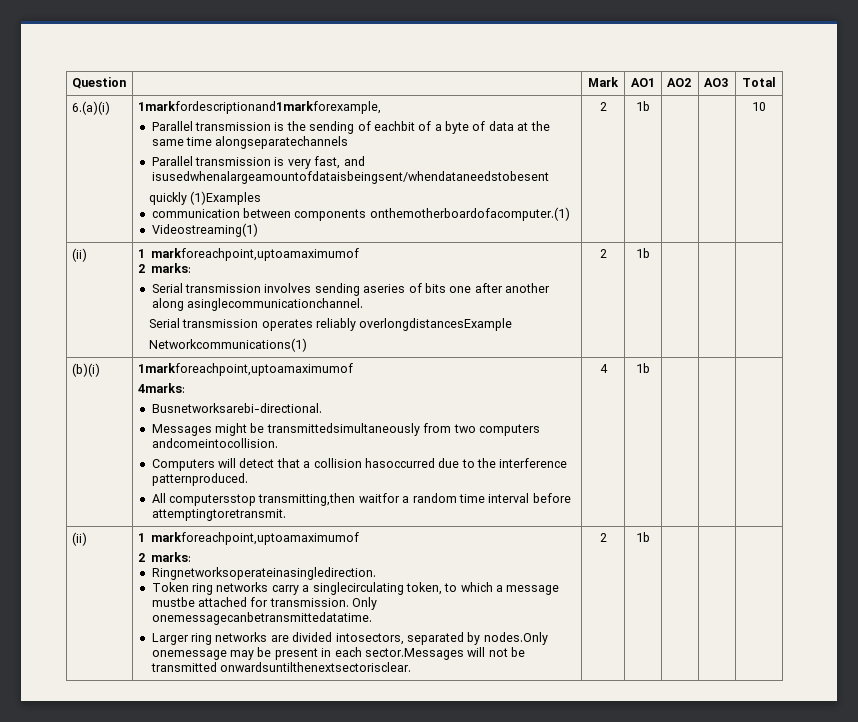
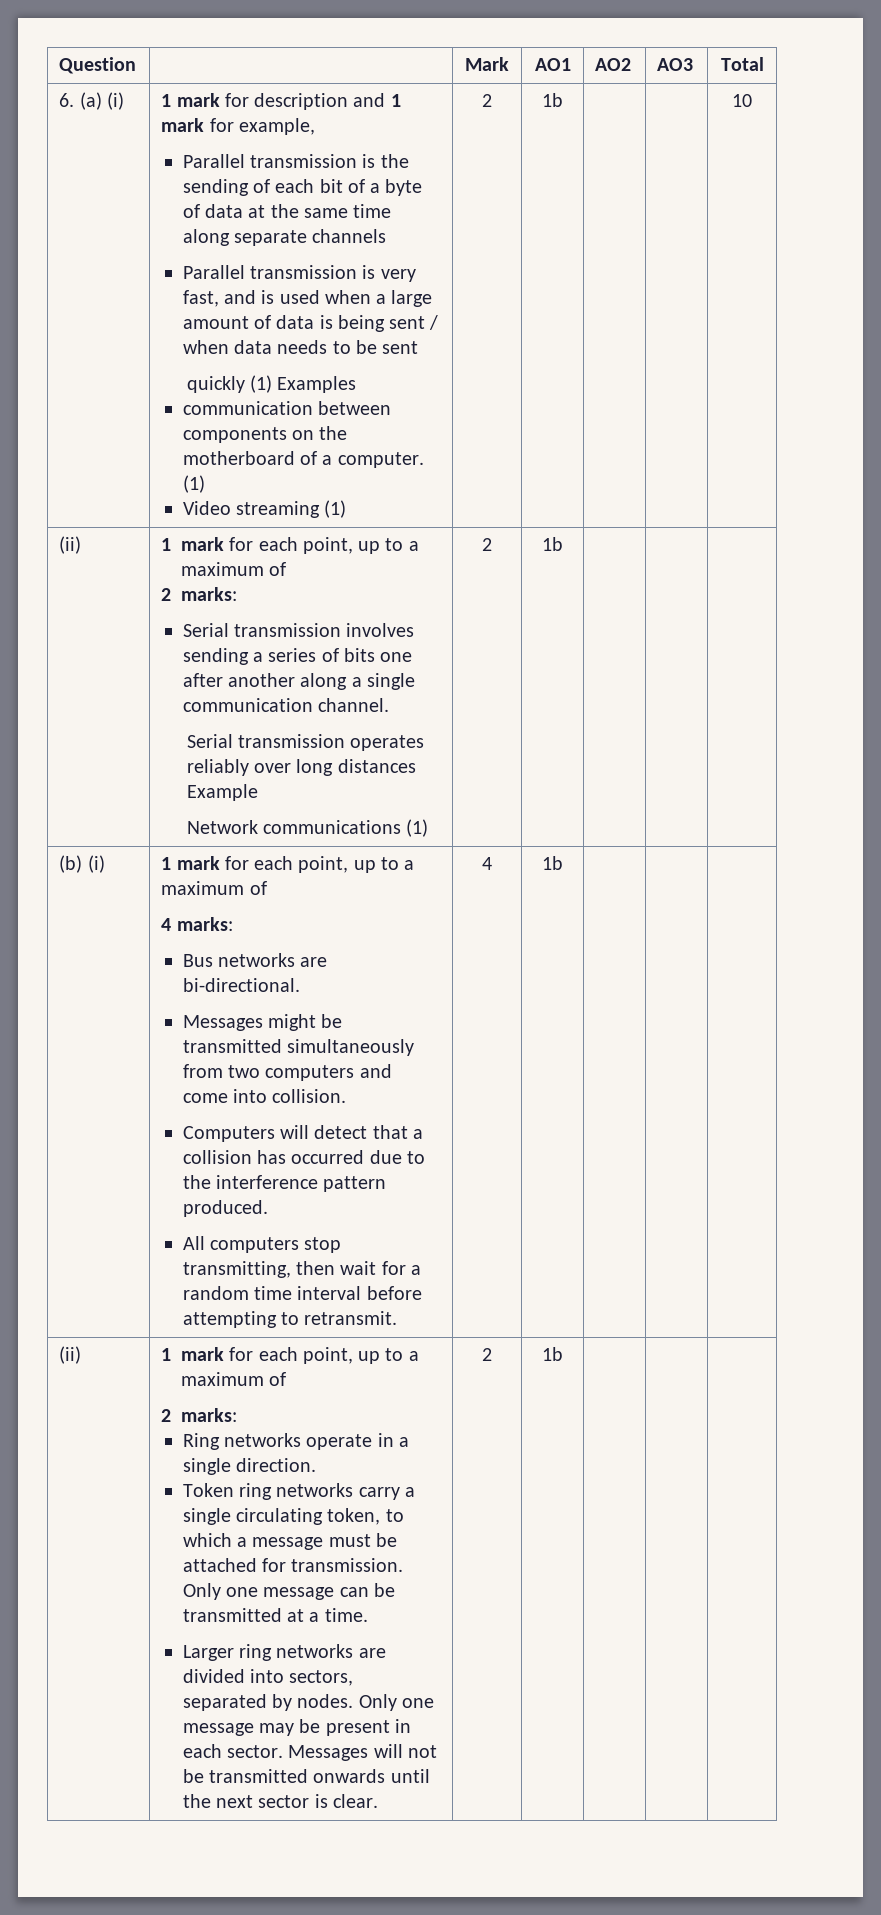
- 6.(a)(i) | 1markfordescriptionand1markforexample,
+ 6. (a) (i) | 1 mark for description and 1 mark for example,
- Parallel transmission is the sending of eachbit of a byte of data at the same time alongseparatechannels
+ Parallel transmission is the sending of each bit of a byte of data at the same time along separate channels
- Parallel transmission is very fast, and isusedwhenalargeamountofdataisbeingsent/whendataneedstobesent
+ Parallel transmission is very fast, and is used when a large amount of data is being sent / when data needs to be sent
- quickly (1)Examples
+ quickly (1) Examples
- communication between components onthemotherboardofacomputer.(1)
- Videostreaming(1)
+ communication between components on the motherboard of a computer. (1)
+ Video streaming (1)
  10
- (ii) | 1 markforeachpoint,uptoamaximumof
+ (ii) | 1 mark for each point, up to a maximum of
- Serial transmission involves sending aseries of bits one after another along asinglecommunicationchannel.
+ Serial transmission involves sending a series of bits one after another along a single communication channel.
- Serial transmission operates reliably overlongdistancesExample
- Networkcommunications(1) | 2 | 1b | | |
- (b)(i) | 1markforeachpoint,uptoamaximumof
- 4marks:
- Busnetworksarebi-directional.
- Messages might be transmittedsimultaneously from two computers andcomeintocollision.
- Computers will detect that a collision hasoccurred due to the interference patternproduced.
- All computersstop transmitting,then waitfor a random time interval before attemptingtoretransmit. | 4 | 1b | | |
- (ii) | 1 markforeachpoint,uptoamaximumof
+ Serial transmission operates reliably over long distances Example
+ Network communications (1) | 2 | 1b | | |
+ (b) (i) | 1 mark for each point, up to a maximum of
+ 4 marks:
+ Bus networks are bi-directional.
+ Messages might be transmitted simultaneously from two computers and come into collision.
+ Computers will detect that a collision has occurred due to the interference pattern produced.
+ All computers stop transmitting, then wait for a random time interval before attempting to retransmit. | 4 | 1b | | |
+ (ii) | 1 mark for each point, up to a maximum of
  2 marks:
- Ringnetworksoperateinasingledirection.
+ Ring networks operate in a single direction.
- Token ring networks carry a singlecirculating token, to which a message mustbe attached for transmission.
+ Token ring networks carry a single circulating token, to which a message must be attached for transmission.
- Only onemessagecanbetransmittedatatime.
+ Only one message can be transmitted at a time.
- Larger ring networks are divided intosectors, separated by nodes.Only onemessage may be present in each sector.Messages will not be transmitted onwardsuntilthenextsectorisclear.
+ Larger ring networks are divided into sectors, separated by nodes. Only one message may be present in each sector. Messages will not be transmitted onwards until the next sector is clear.

